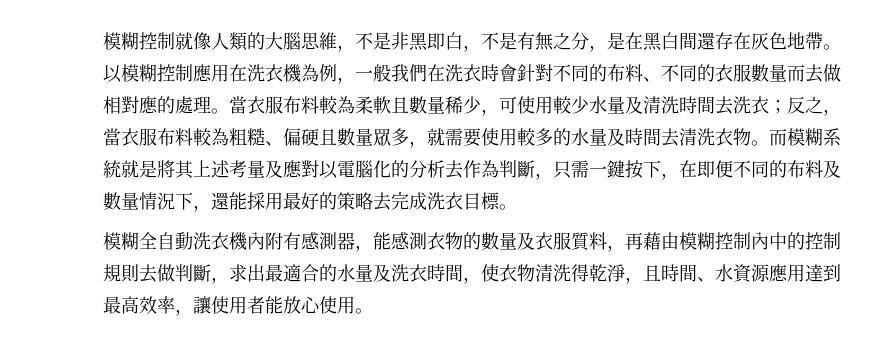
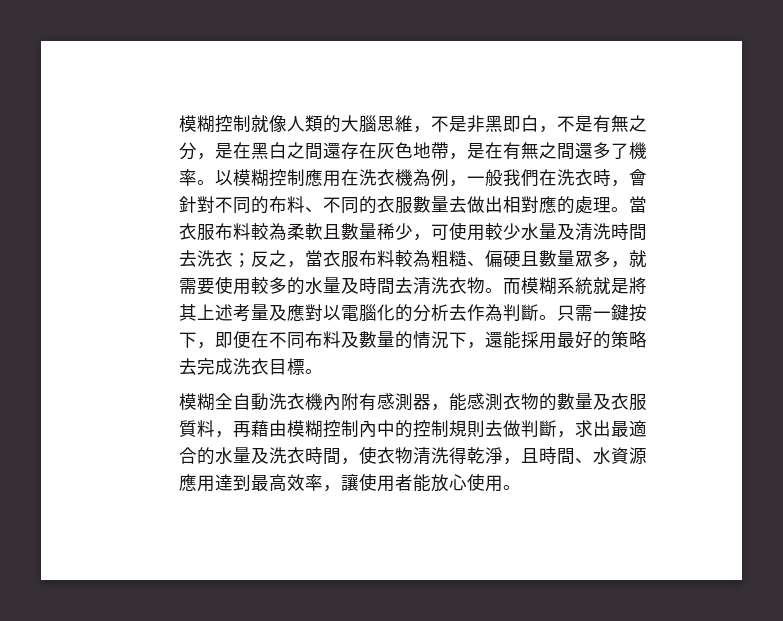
- 模糊控制就像人類的大腦思維，不是非黑即白，不是有無之分，是在黑白間還存在灰色地帶。
+ 模糊控制就像人類的大腦思維，不是非黑即白，不是有無之分，是在黑白之間還存在灰色地帶，是在有無之間還多了機率。
- 以模糊控制應用在洗衣機為例，一般我們在洗衣時會針對不同的布料、不同的衣服數量而去做相對應的處理。
+ 以模糊控制應用在洗衣機為例，一般我們在洗衣時，會針對不同的布料、不同的衣服數量去做出相對應的處理。
- 而模糊系統就是將其上述考量及應對以電腦化的分析去作為判斷，只需一鍵按下，在即便不同的布料及數量情況下，還能採用最好的策略去完成洗衣目標。
+ 而模糊系統就是將其上述考量及應對以電腦化的分析去作為判斷。只需一鍵按下，即便在不同布料及數量的情況下，還能採用最好的策略去完成洗衣目標。

